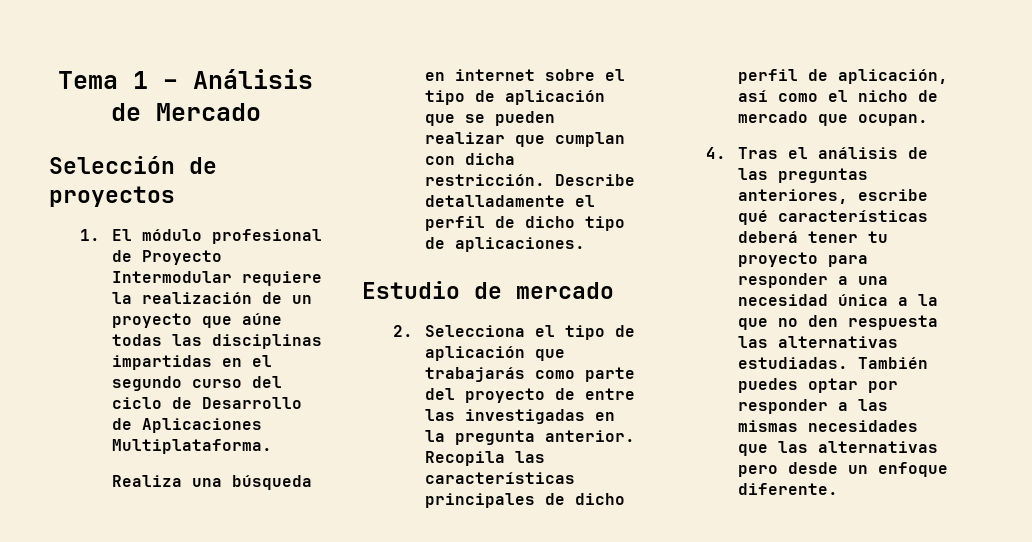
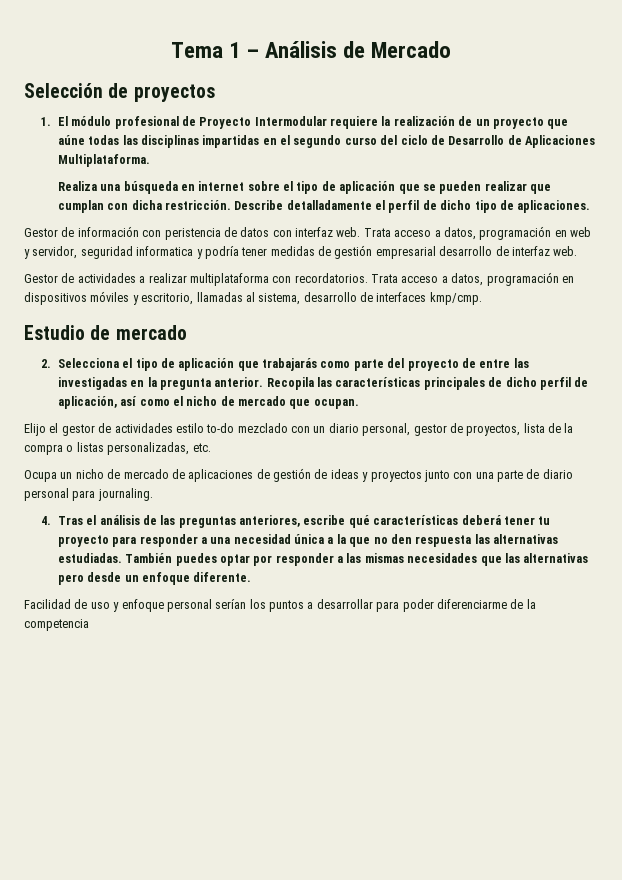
+ Gestor de información con peristencia de datos con interfaz web. Trata acceso a datos, programación en web y servidor, seguridad informatica y podría tener medidas de gestión empresarial desarrollo de interfaz web.
+ Gestor de actividades a realizar multiplataforma con recordatorios. Trata acceso a datos, programación en dispositivos móviles y escritorio, llamadas al sistema, desarrollo de interfaces kmp/cmp.
+ Elijo el gestor de actividades estilo to-do mezclado con un diario personal, gestor de proyectos, lista de la compra o listas personalizadas, etc.
+ Ocupa un nicho de mercado de aplicaciones de gestión de ideas y proyectos junto con una parte de diario personal para journaling.
+ Facilidad de uso y enfoque personal serían los puntos a desarrollar para poder diferenciarme de la competencia

